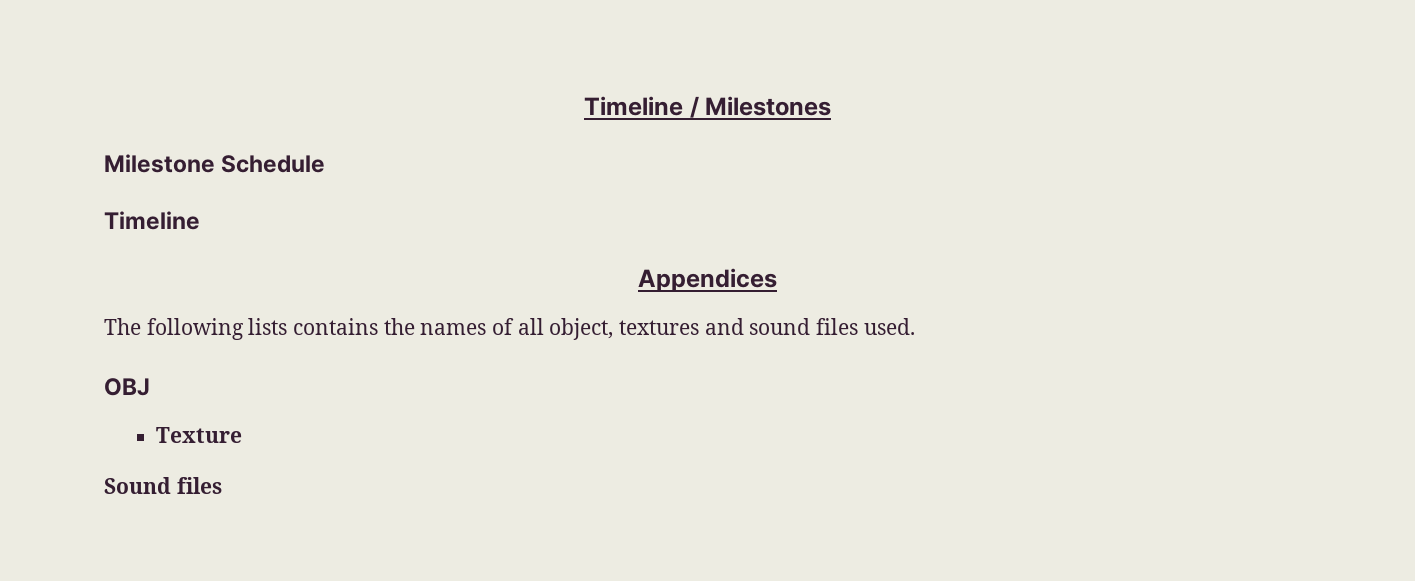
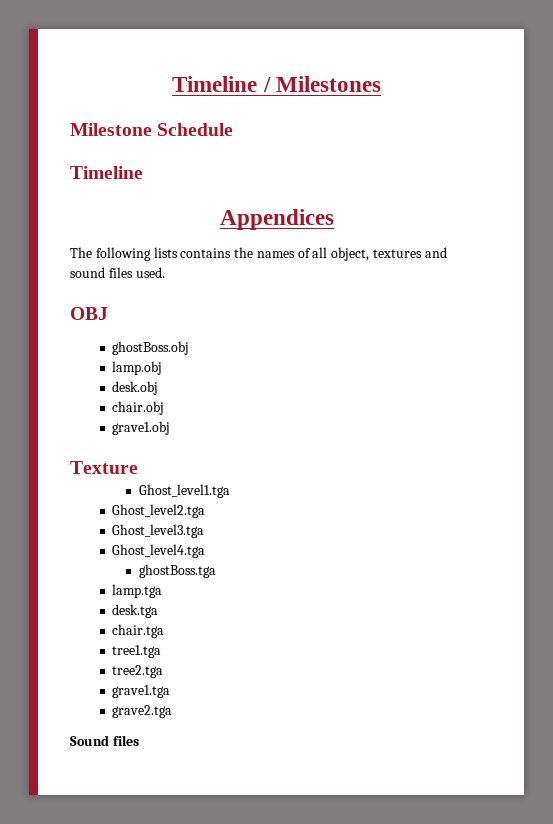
+ ghostBoss.obj
+ lamp.obj
+ desk.obj
+ chair.obj
+ grave1.obj
  Texture
+ Ghost_level1.tga
+ Ghost_level2.tga
+ Ghost_level3.tga
+ Ghost_level4.tga
+ ghostBoss.tga
+ lamp.tga
+ desk.tga
+ chair.tga
+ tree1.tga
+ tree2.tga
+ grave1.tga
+ grave2.tga

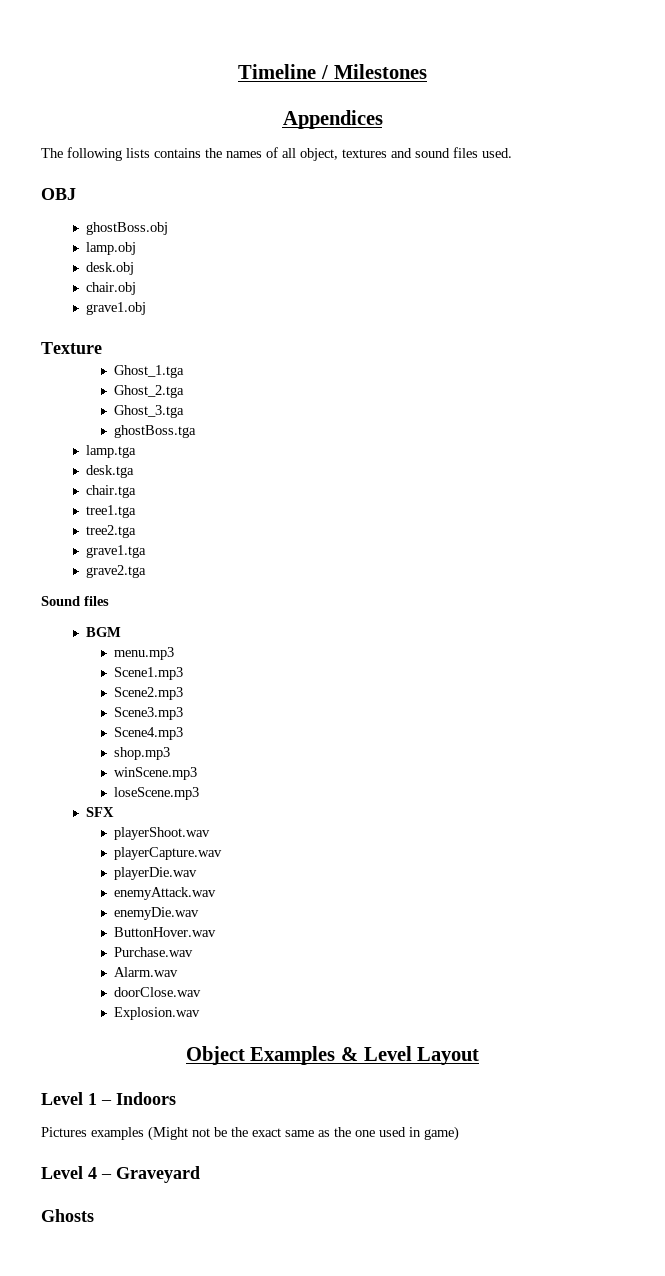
- Milestone Schedule
- Timeline
- Ghost_level1.tga
- Ghost_level2.tga
- Ghost_level3.tga
- Ghost_level4.tga
+ Ghost_1.tga
+ Ghost_2.tga
+ Ghost_3.tga
+ BGM
+ menu.mp3
+ Scene1.mp3
+ Scene2.mp3
+ Scene3.mp3
+ Scene4.mp3
+ shop.mp3
+ winScene.mp3
+ loseScene.mp3
+ SFX
+ playerShoot.wav
+ playerCapture.wav
+ playerDie.wav
+ enemyAttack.wav
+ enemyDie.wav
+ ButtonHover.wav
+ Purchase.wav
+ Alarm.wav
+ doorClose.wav
+ Explosion.wav
+ Object Examples & Level Layout
+ Level 1 – Indoors
+ Pictures examples (Might not be the exact same as the one used in game)
+ Level 4 – Graveyard
+ Ghosts

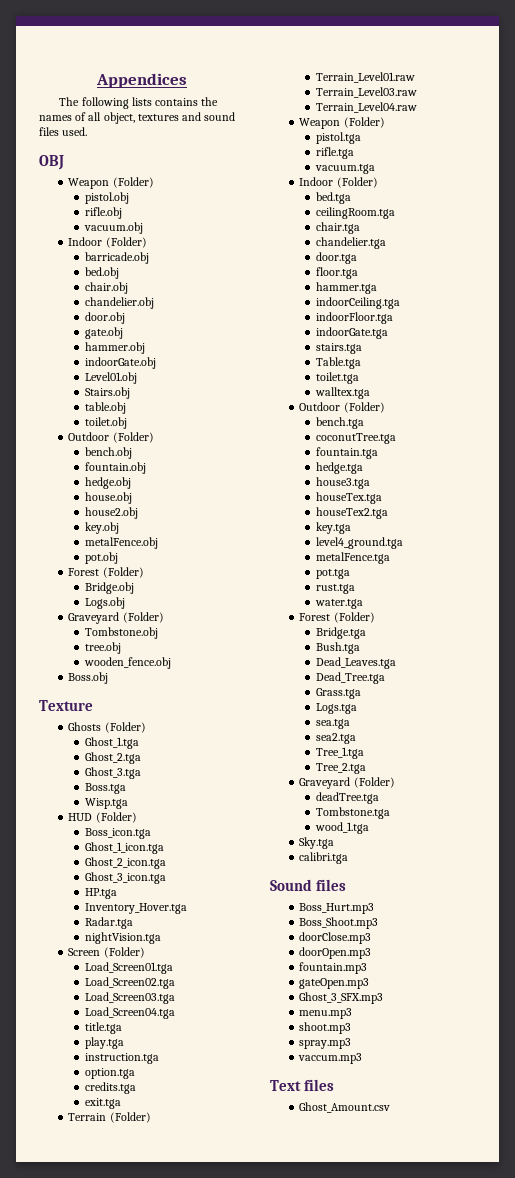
- Timeline / Milestones
  OBJ
- ghostBoss.obj
- lamp.obj
- desk.obj
+ Weapon (Folder)
+ pistol.obj
+ rifle.obj
+ vacuum.obj
+ Indoor (Folder)
+ barricade.obj
+ bed.obj
  chair.obj
- grave1.obj
+ chandelier.obj
+ door.obj
+ gate.obj
+ hammer.obj
+ indoorGate.obj
+ Level01.obj
+ Stairs.obj
+ table.obj
+ toilet.obj
+ Outdoor (Folder)
+ bench.obj
+ fountain.obj
+ hedge.obj
+ house.obj
+ house2.obj
+ key.obj
+ metalFence.obj
+ pot.obj
+ Forest (Folder)
+ Bridge.obj
+ Logs.obj
+ Graveyard (Folder)
+ Tombstone.obj
+ tree.obj
+ wooden_fence.obj
+ Boss.obj
+ Ghosts (Folder)
- ghostBoss.tga
- lamp.tga
- desk.tga
+ Boss.tga
+ Wisp.tga
+ HUD (Folder)
+ Boss_icon.tga
+ Ghost_1_icon.tga
+ Ghost_2_icon.tga
+ Ghost_3_icon.tga
+ HP.tga
+ Inventory_Hover.tga
+ Radar.tga
+ nightVision.tga
+ Screen (Folder)
+ Load_Screen01.tga
+ Load_Screen02.tga
+ Load_Screen03.tga
+ Load_Screen04.tga
+ title.tga
+ play.tga
+ instruction.tga
+ option.tga
+ credits.tga
+ exit.tga
+ Terrain (Folder)
+ Terrain_Level01.raw
+ Terrain_Level03.raw
+ Terrain_Level04.raw
+ Weapon (Folder)
+ pistol.tga
+ rifle.tga
+ vacuum.tga
+ Indoor (Folder)
+ bed.tga
+ ceilingRoom.tga
  chair.tga
- tree1.tga
- tree2.tga
- grave1.tga
- grave2.tga
+ chandelier.tga
+ door.tga
+ floor.tga
+ hammer.tga
+ indoorCeiling.tga
+ indoorFloor.tga
+ indoorGate.tga
+ stairs.tga
+ Table.tga
+ toilet.tga
+ walltex.tga
+ Outdoor (Folder)
+ bench.tga
+ coconutTree.tga
+ fountain.tga
+ hedge.tga
+ house3.tga
+ houseTex.tga
+ houseTex2.tga
+ key.tga
+ level4_ground.tga
+ metalFence.tga
+ pot.tga
+ rust.tga
+ water.tga
+ Forest (Folder)
+ Bridge.tga
+ Bush.tga
+ Dead_Leaves.tga
+ Dead_Tree.tga
+ Grass.tga
+ Logs.tga
+ sea.tga
+ sea2.tga
+ Tree_1.tga
+ Tree_2.tga
+ Graveyard (Folder)
+ deadTree.tga
+ Tombstone.tga
+ wood_1.tga
+ Sky.tga
+ calibri.tga
  Sound files
- BGM
+ Boss_Hurt.mp3
+ Boss_Shoot.mp3
+ doorClose.mp3
+ doorOpen.mp3
+ fountain.mp3
+ gateOpen.mp3
+ Ghost_3_SFX.mp3
  menu.mp3
- Scene1.mp3
- Scene2.mp3
- Scene3.mp3
- Scene4.mp3
- shop.mp3
- winScene.mp3
- loseScene.mp3
- SFX
- playerShoot.wav
- playerCapture.wav
- playerDie.wav
- enemyAttack.wav
- enemyDie.wav
- ButtonHover.wav
- Purchase.wav
- Alarm.wav
- doorClose.wav
- Explosion.wav
- Object Examples & Level Layout
- Level 1 – Indoors
- Pictures examples (Might not be the exact same as the one used in game)
- Level 4 – Graveyard
- Ghosts
+ shoot.mp3
+ spray.mp3
+ vaccum.mp3
+ Text files
+ Ghost_Amount.csv

